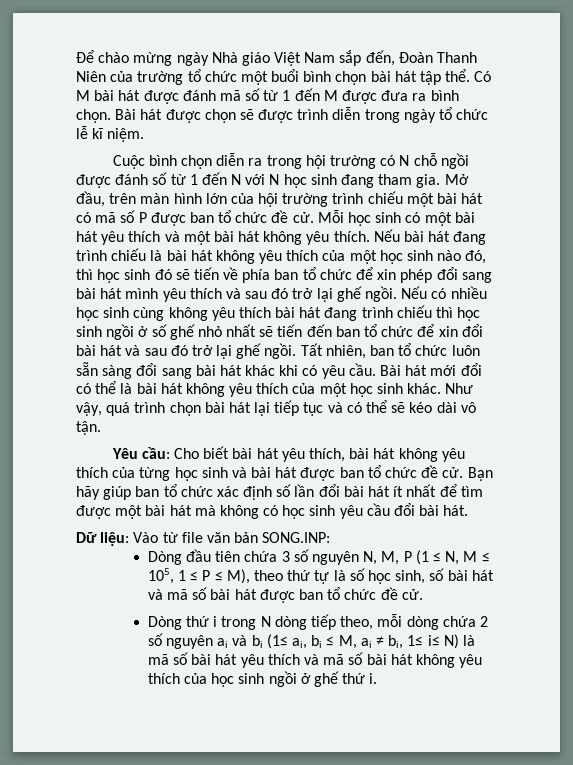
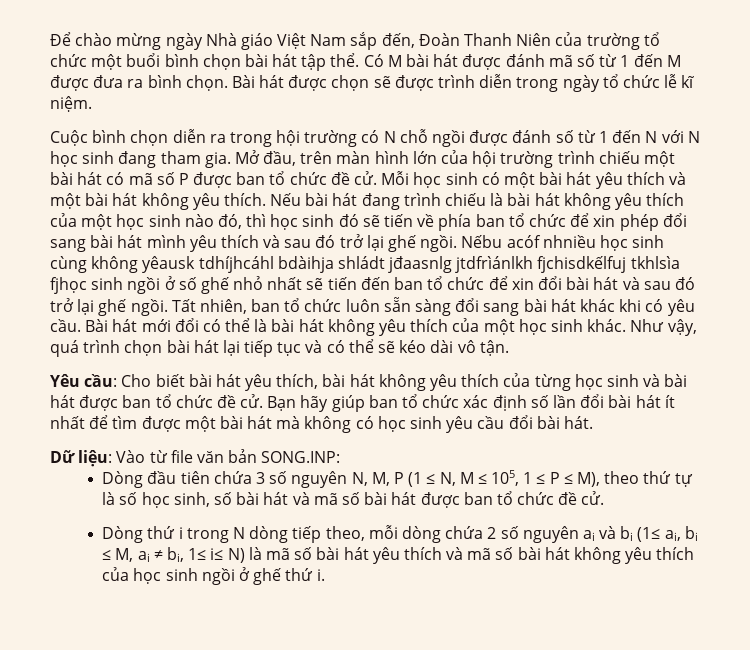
- Nếu có nhiều học sinh cùng không yêu thích bài hát đang trình chiếu thì học sinh ngồi ở số ghế nhỏ nhất sẽ tiến đến ban tổ chức để xin đổi bài hát và sau đó trở lại ghế ngồi.
+ Nếbu acóf nhniều học sinh cùng không yêausk tdhíjhcáhl bdàihja shládt jđaasnlg jtdfrìánlkh fjchisdkếlfuj tkhlsìa fjhọc sinh ngồi ở số ghế nhỏ nhất sẽ tiến đến ban tổ chức để xin đổi bài hát và sau đó trở lại ghế ngồi.

